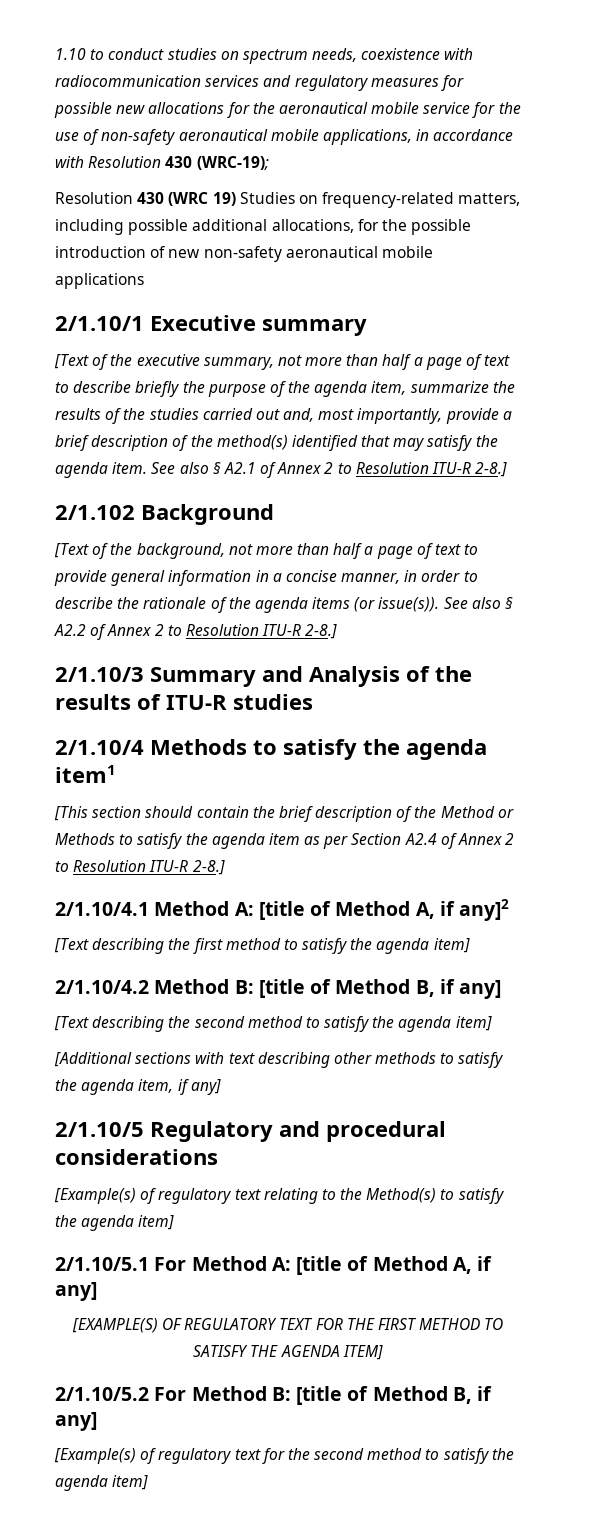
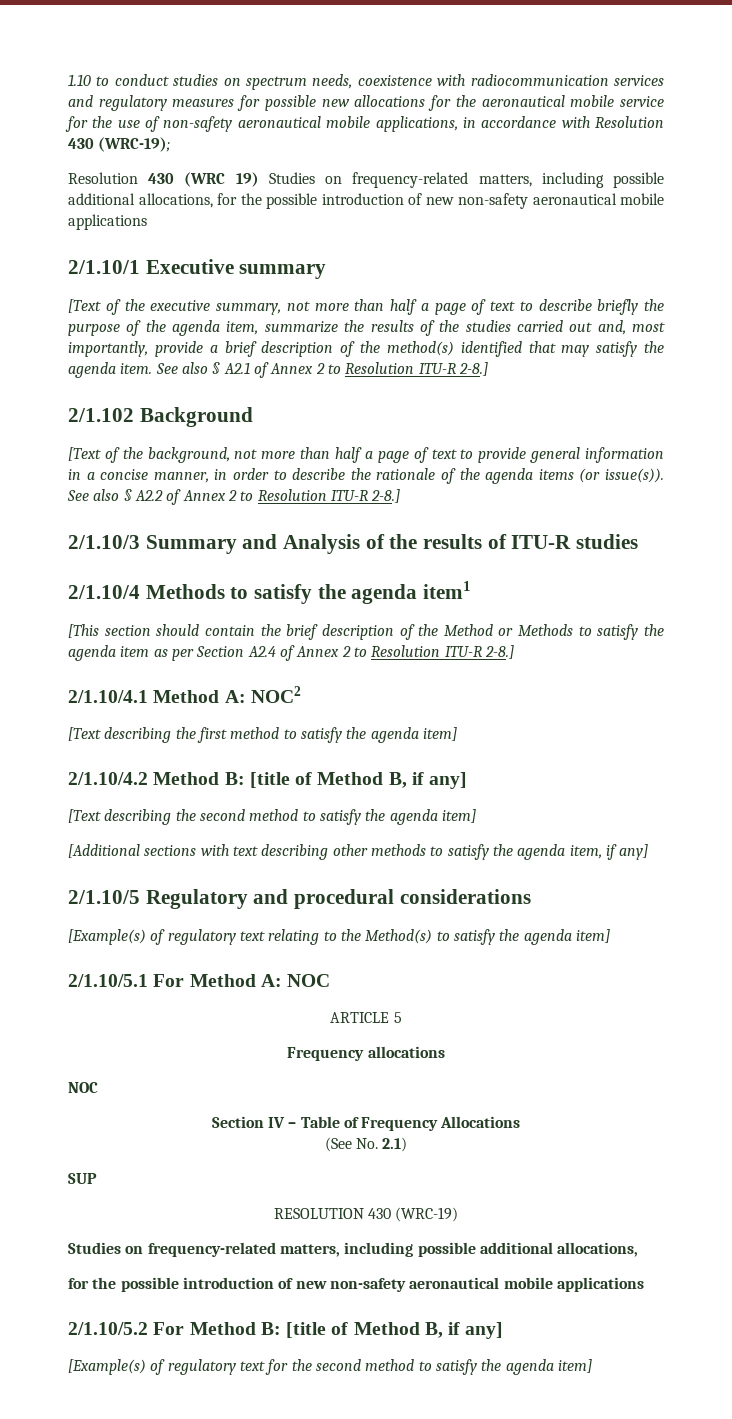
- 2/1.10/4.1 Method A: [title of Method A, if any]2
+ 2/1.10/4.1 Method A: NOC2
- 2/1.10/5.1 For Method A: [title of Method A, if any]
- [EXAMPLE(S) OF REGULATORY TEXT FOR THE FIRST METHOD TO SATISFY THE AGENDA ITEM]
+ 2/1.10/5.1 For Method A: NOC
+ ARTICLE 5
+ Frequency allocations
+ NOC
+ Section IV – Table of Frequency Allocations
+ (See No. 2.1)
+ SUP
+ RESOLUTION 430 (WRC-19)
+ Studies on frequency-related matters, including possible additional allocations,
+ for the possible introduction of new non-safety aeronautical mobile applications

